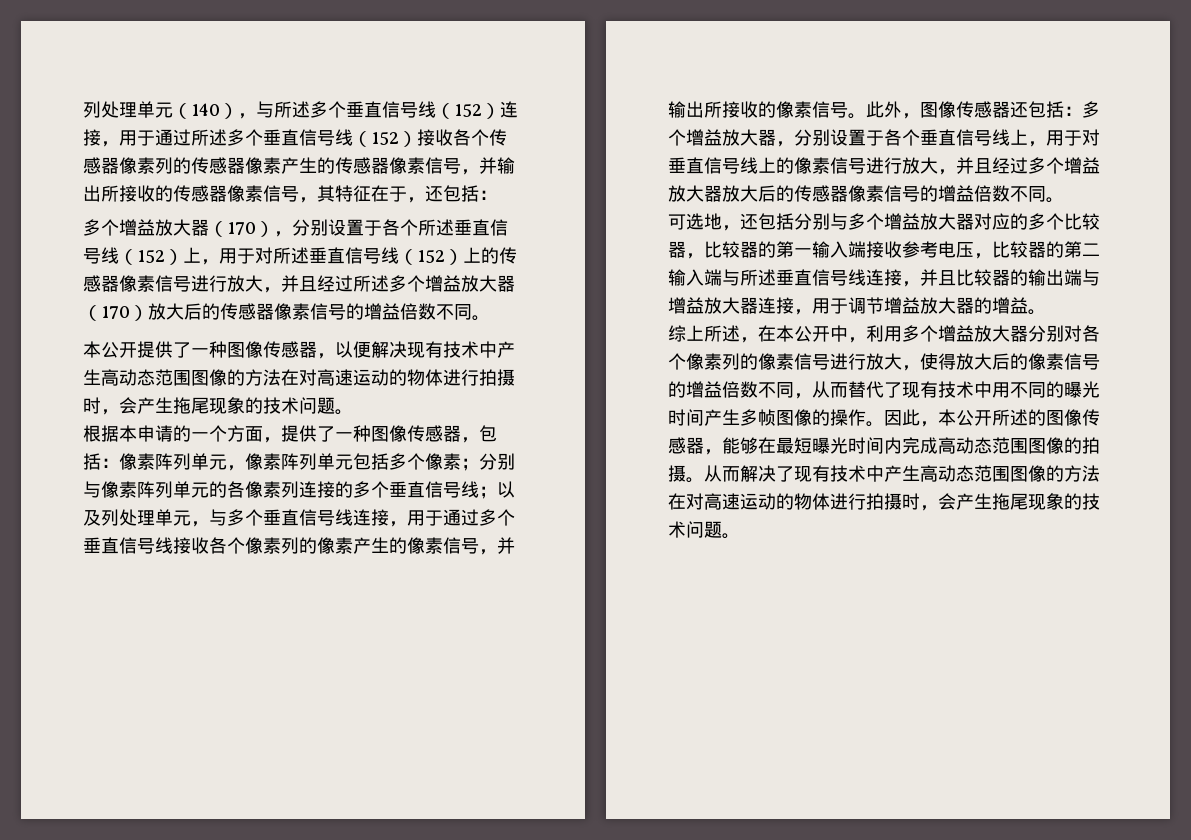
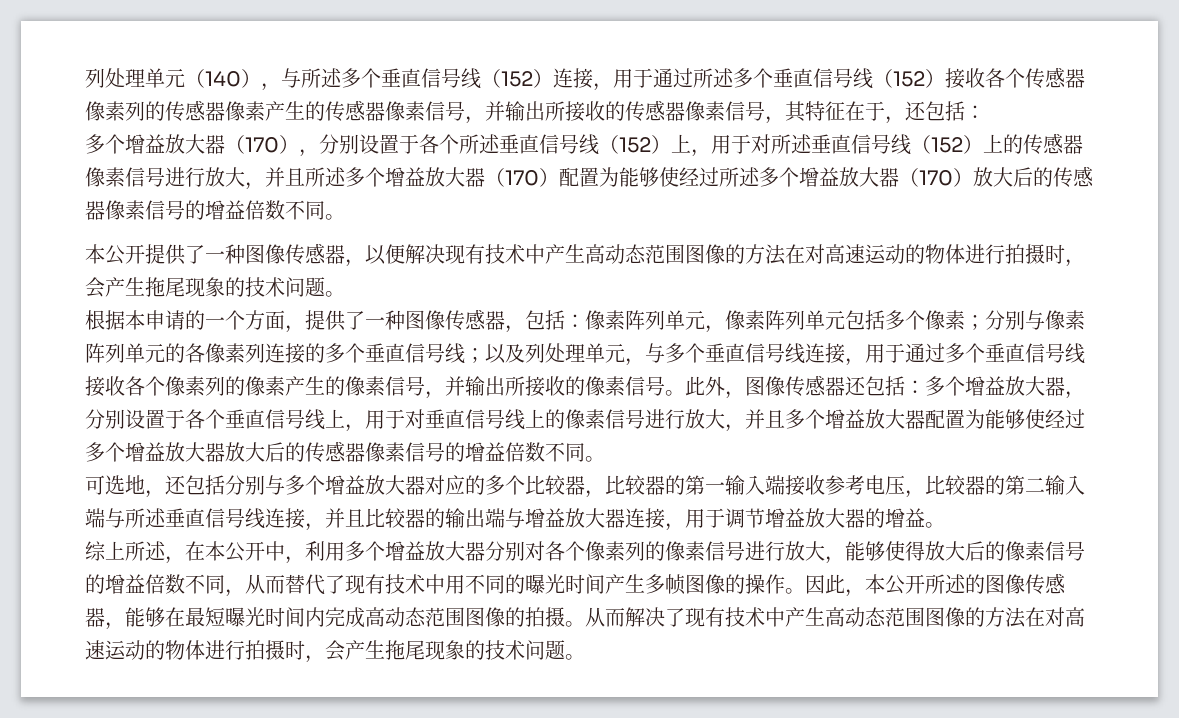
- 多个增益放大器（170），分别设置于各个所述垂直信号线（152）上，用于对所述垂直信号线（152）上的传感器像素信号进行放大，并且经过所述多个增益放大器（170）放大后的传感器像素信号的增益倍数不同。
+ 多个增益放大器（170），分别设置于各个所述垂直信号线（152）上，用于对所述垂直信号线（152）上的传感器像素信号进行放大，并且所述多个增益放大器（170）配置为能够使经过所述多个增益放大器（170）放大后的传感器像素信号的增益倍数不同。
- 此外，图像传感器还包括：多个增益放大器，分别设置于各个垂直信号线上，用于对垂直信号线上的像素信号进行放大，并且经过多个增益放大器放大后的传感器像素信号的增益倍数不同。
+ 此外，图像传感器还包括：多个增益放大器，分别设置于各个垂直信号线上，用于对垂直信号线上的像素信号进行放大，并且多个增益放大器配置为能够使经过多个增益放大器放大后的传感器像素信号的增益倍数不同。
- 综上所述，在本公开中，利用多个增益放大器分别对各个像素列的像素信号进行放大，使得放大后的像素信号的增益倍数不同，从而替代了现有技术中用不同的曝光时间产生多帧图像的操作。
+ 综上所述，在本公开中，利用多个增益放大器分别对各个像素列的像素信号进行放大，能够使得放大后的像素信号的增益倍数不同，从而替代了现有技术中用不同的曝光时间产生多帧图像的操作。

